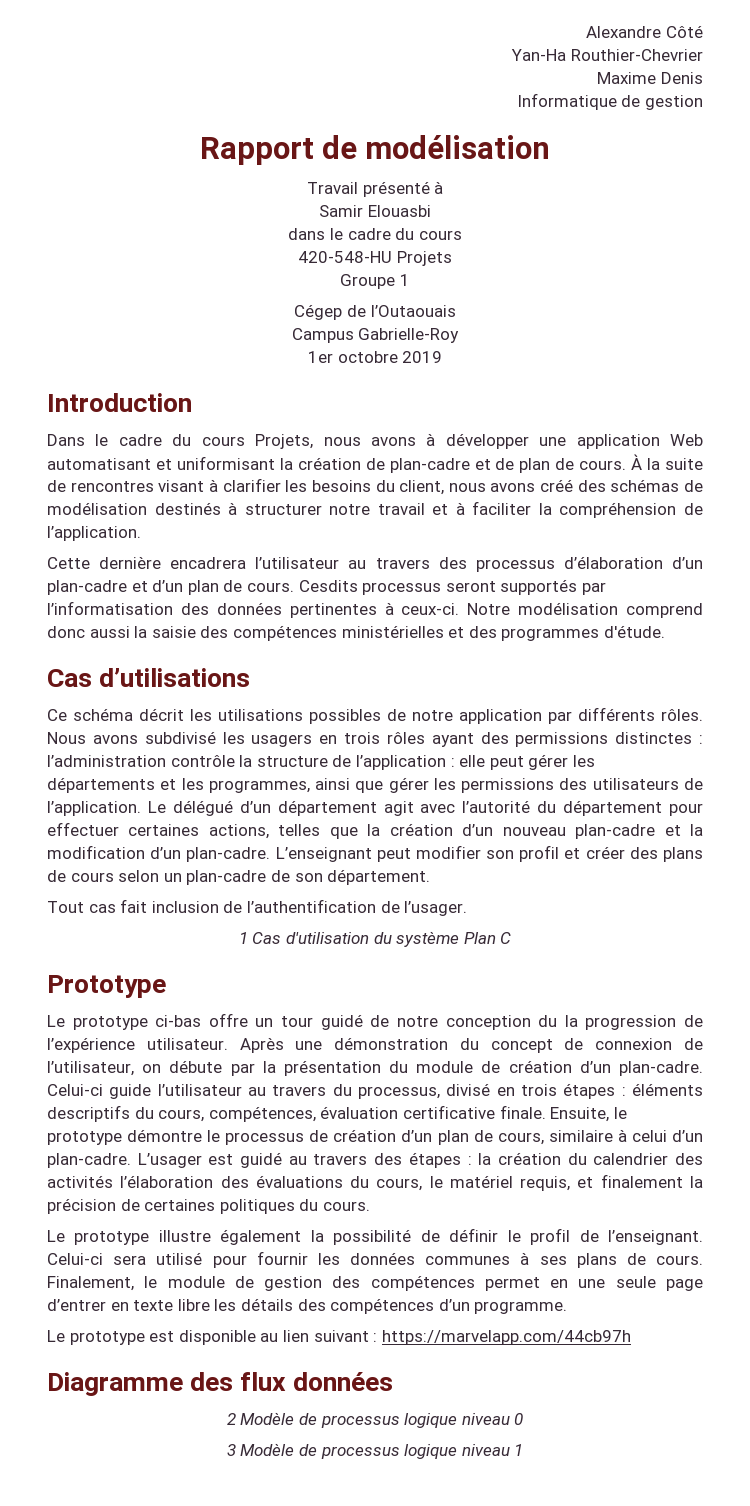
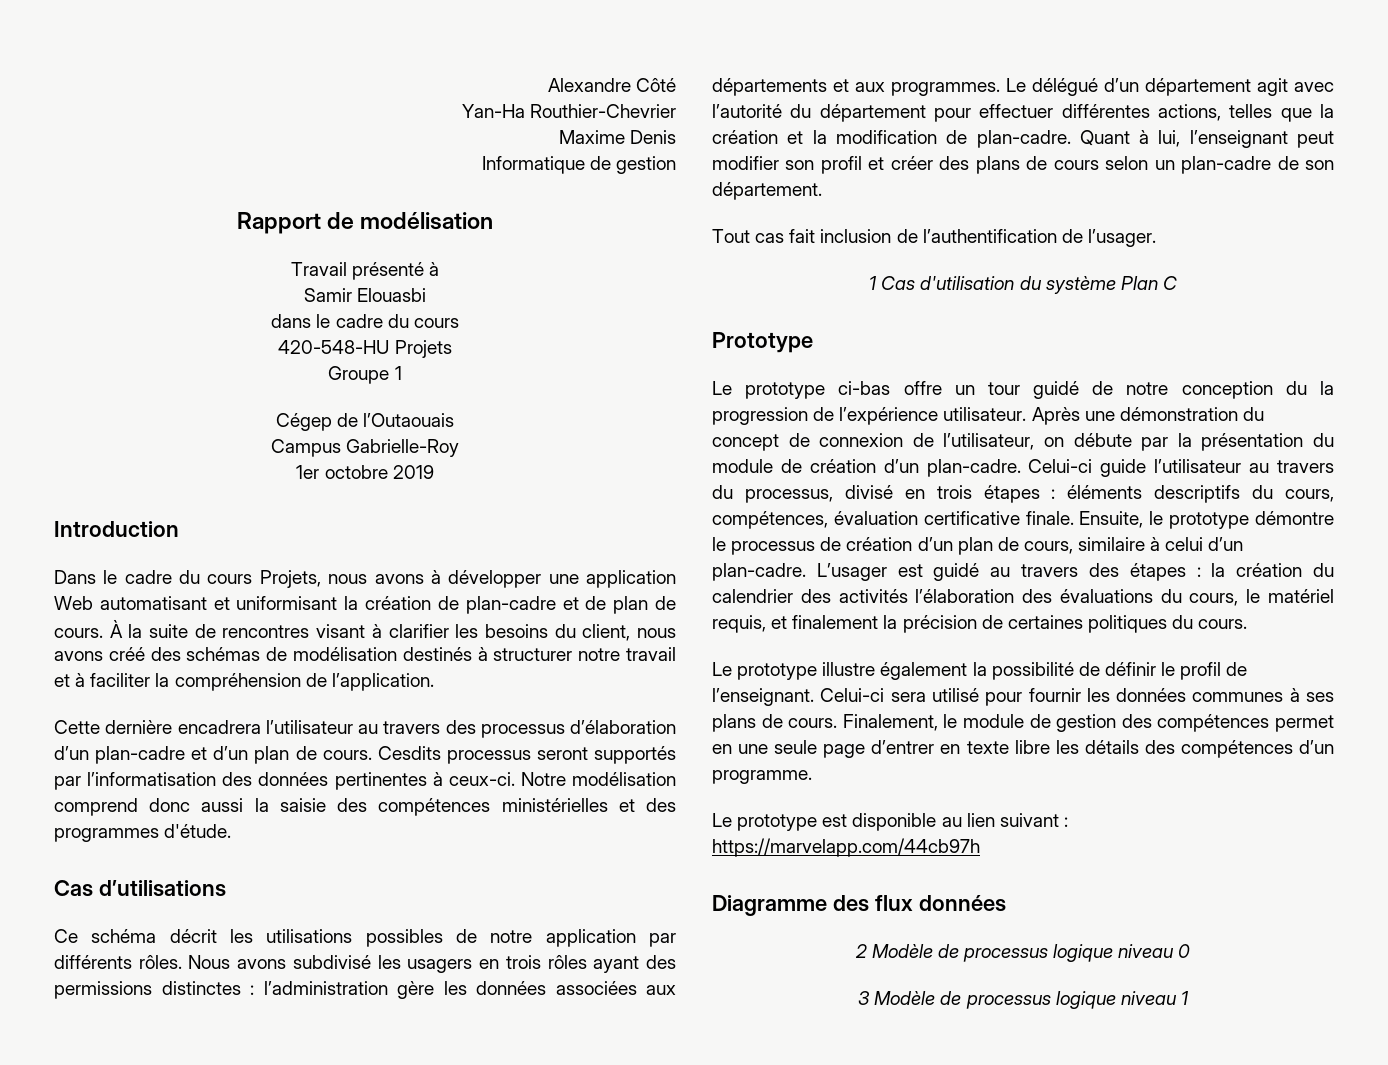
- Nous avons subdivisé les usagers en trois rôles ayant des permissions distinctes : l’administration contrôle la structure de l’application : elle peut gérer les départements et les programmes, ainsi que gérer les permissions des utilisateurs de l’application.
+ Nous avons subdivisé les usagers en trois rôles ayant des permissions distinctes : l’administration gère les données associées aux départements et aux programmes.
- Le délégué d’un département agit avec l’autorité du département pour effectuer certaines actions, telles que la création d’un nouveau plan-cadre et la modification d’un plan-cadre. L’enseignant peut modifier son profil et créer des plans de cours selon un plan-cadre de son département.
+ Le délégué d’un département agit avec l’autorité du département pour effectuer différentes actions, telles que la création et la modification de plan-cadre. Quant à lui, l’enseignant peut modifier son profil et créer des plans de cours selon un plan-cadre de son département.

